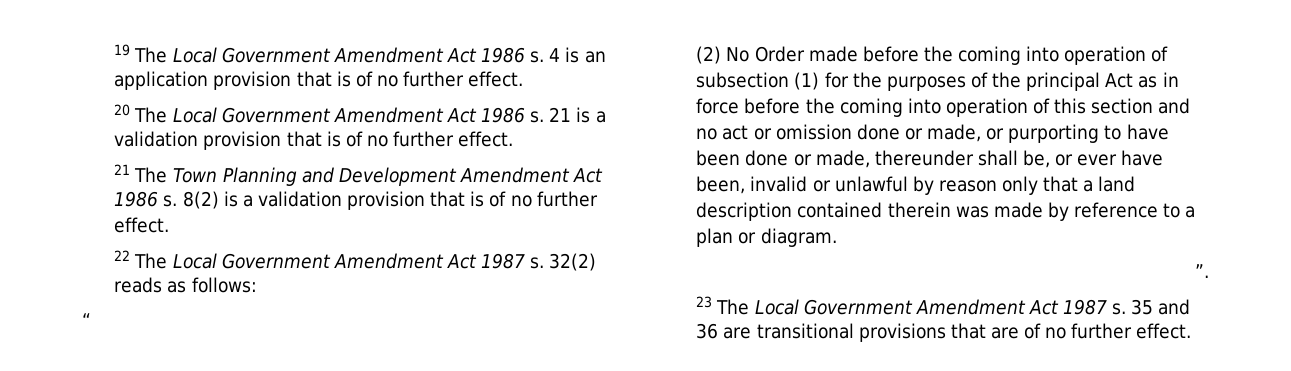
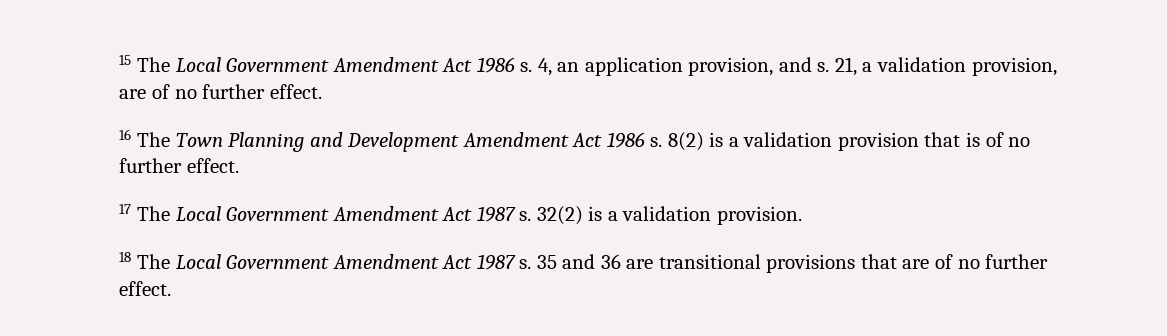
- 19 The Local Government Amendment Act 1986 s. 4 is an application provision that is of no further effect.
- 20 The Local Government Amendment Act 1986 s. 21 is a validation provision that is of no further effect.
- 21 The Town Planning and Development Amendment Act 1986 s.
+ 15 The Local Government Amendment Act 1986 s. 4, an application provision, and s. 21, a validation provision, are of no further effect.
+ 16 The Town Planning and Development Amendment Act 1986 s.
- 22 The Local Government Amendment Act 1987 s.
+ 17 The Local Government Amendment Act 1987 s.
- 32(2) reads as follows:
- “
- (2) No Order made before the coming into operation of subsection (1) for the purposes of the principal Act as in force before the coming into operation of this section and no act or omission done or made, or purporting to have been done or made, thereunder shall be, or ever have been, invalid or unlawful by reason only that a land description contained therein was made by reference to a plan or diagram.
- ”.
- 23 The Local Government Amendment Act 1987 s.
+ 32(2) is a validation provision.
+ 18 The Local Government Amendment Act 1987 s.

